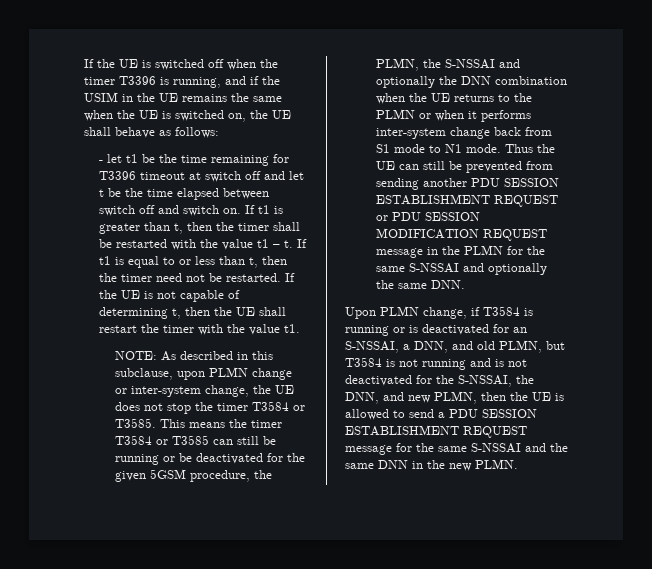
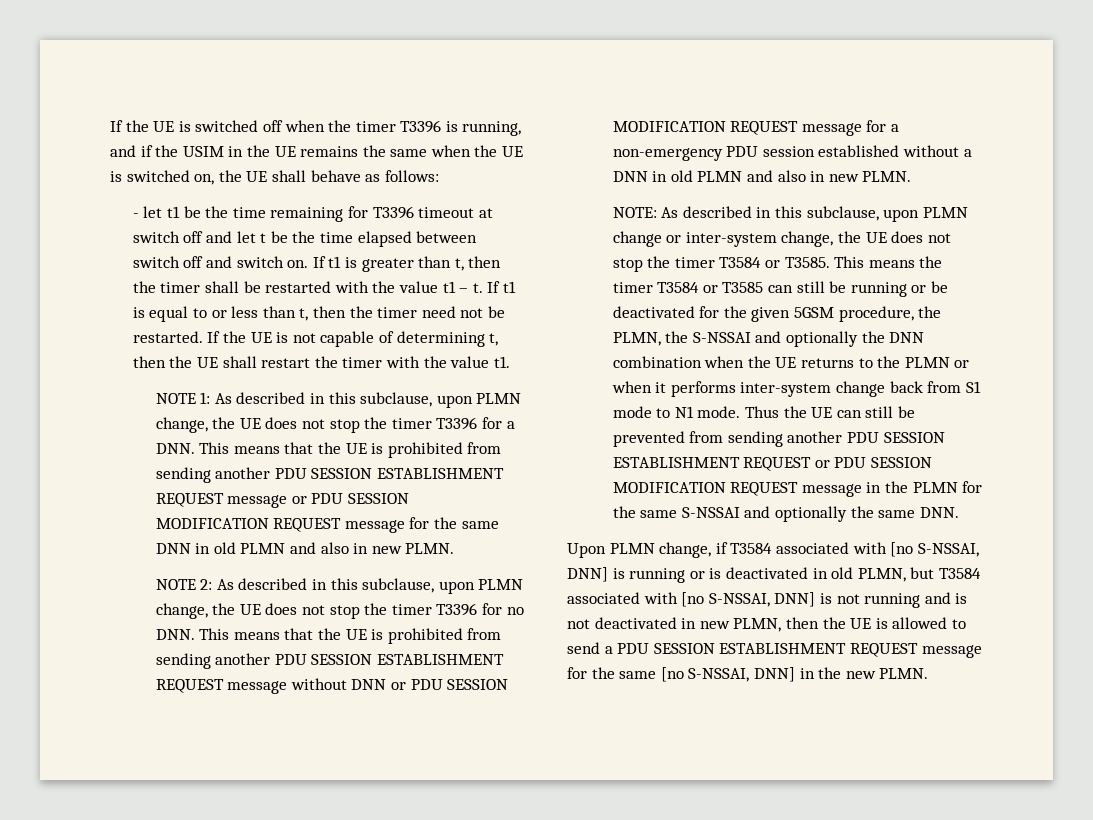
+ NOTE 1: As described in this subclause, upon PLMN change, the UE does not stop the timer T3396 for a DNN. This means that the UE is prohibited from sending another PDU SESSION ESTABLISHMENT REQUEST message or PDU SESSION MODIFICATION REQUEST message for the same DNN in old PLMN and also in new PLMN.
+ NOTE 2: As described in this subclause, upon PLMN change, the UE does not stop the timer T3396 for no DNN. This means that the UE is prohibited from sending another PDU SESSION ESTABLISHMENT REQUEST message without DNN or PDU SESSION MODIFICATION REQUEST message for a non-emergency PDU session established without a DNN in old PLMN and also in new PLMN.
- Upon PLMN change, if T3584 is running or is deactivated for an S-NSSAI, a DNN, and old PLMN, but T3584 is not running and is not deactivated for the S-NSSAI, the DNN, and new PLMN, then the UE is allowed to send a PDU SESSION ESTABLISHMENT REQUEST message for the same S-NSSAI and the same DNN in the new PLMN.
+ Upon PLMN change, if T3584 associated with [no S-NSSAI, DNN] is running or is deactivated in old PLMN, but T3584 associated with [no S-NSSAI, DNN] is not running and is not deactivated in new PLMN, then the UE is allowed to send a PDU SESSION ESTABLISHMENT REQUEST message for the same [no S-NSSAI, DNN] in the new PLMN.

